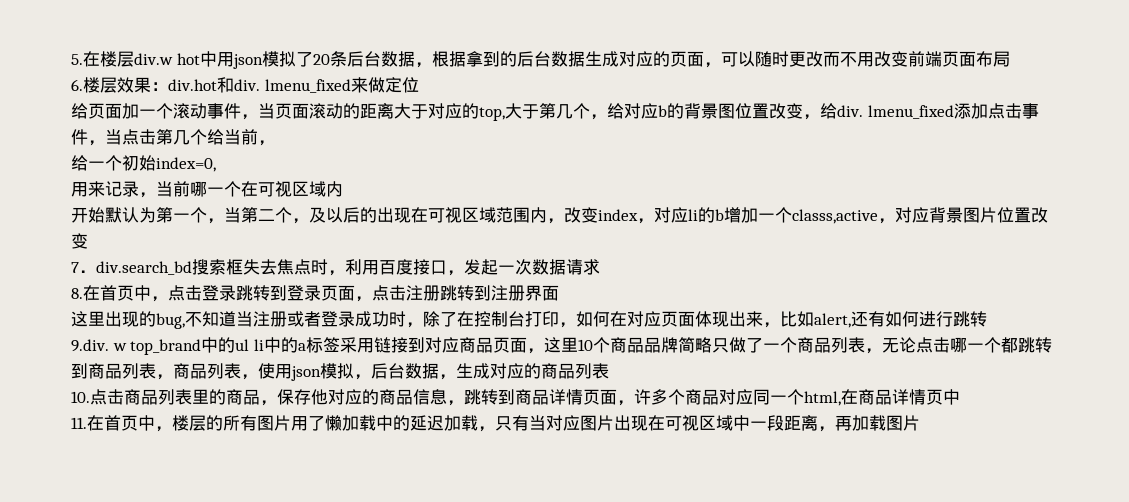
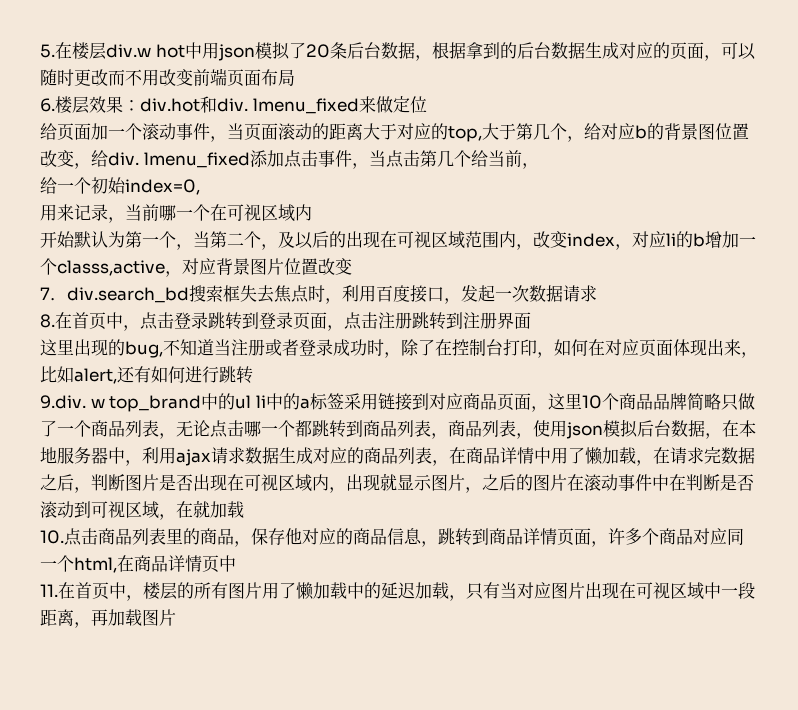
- 9.div. w top_brand中的ul li中的a标签采用链接到对应商品页面，这里10个商品品牌简略只做了一个商品列表，无论点击哪一个都跳转到商品列表，商品列表，使用json模拟，后台数据，生成对应的商品列表
+ 9.div. w top_brand中的ul li中的a标签采用链接到对应商品页面，这里10个商品品牌简略只做了一个商品列表，无论点击哪一个都跳转到商品列表，商品列表，使用json模拟后台数据，在本地服务器中，利用ajax请求数据生成对应的商品列表，在商品详情中用了懒加载，在请求完数据之后，判断图片是否出现在可视区域内，出现就显示图片，之后的图片在滚动事件中在判断是否滚动到可视区域，在就加载

